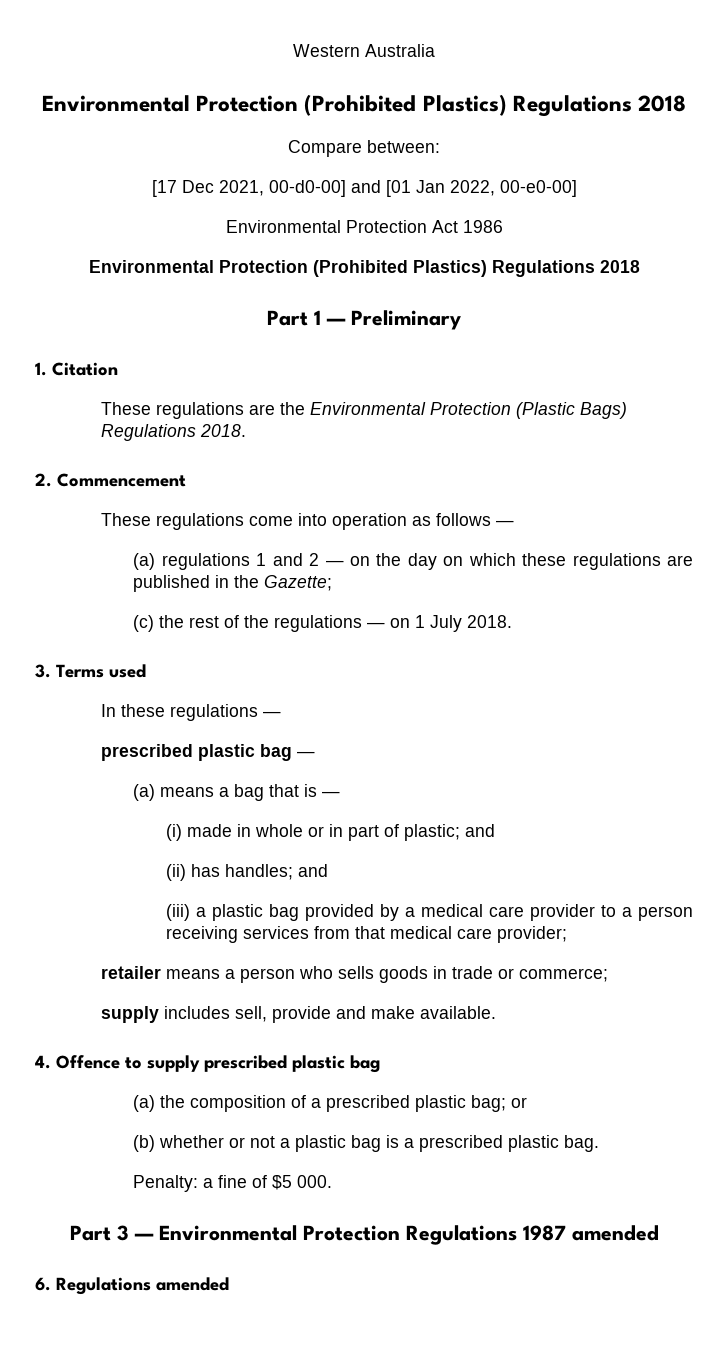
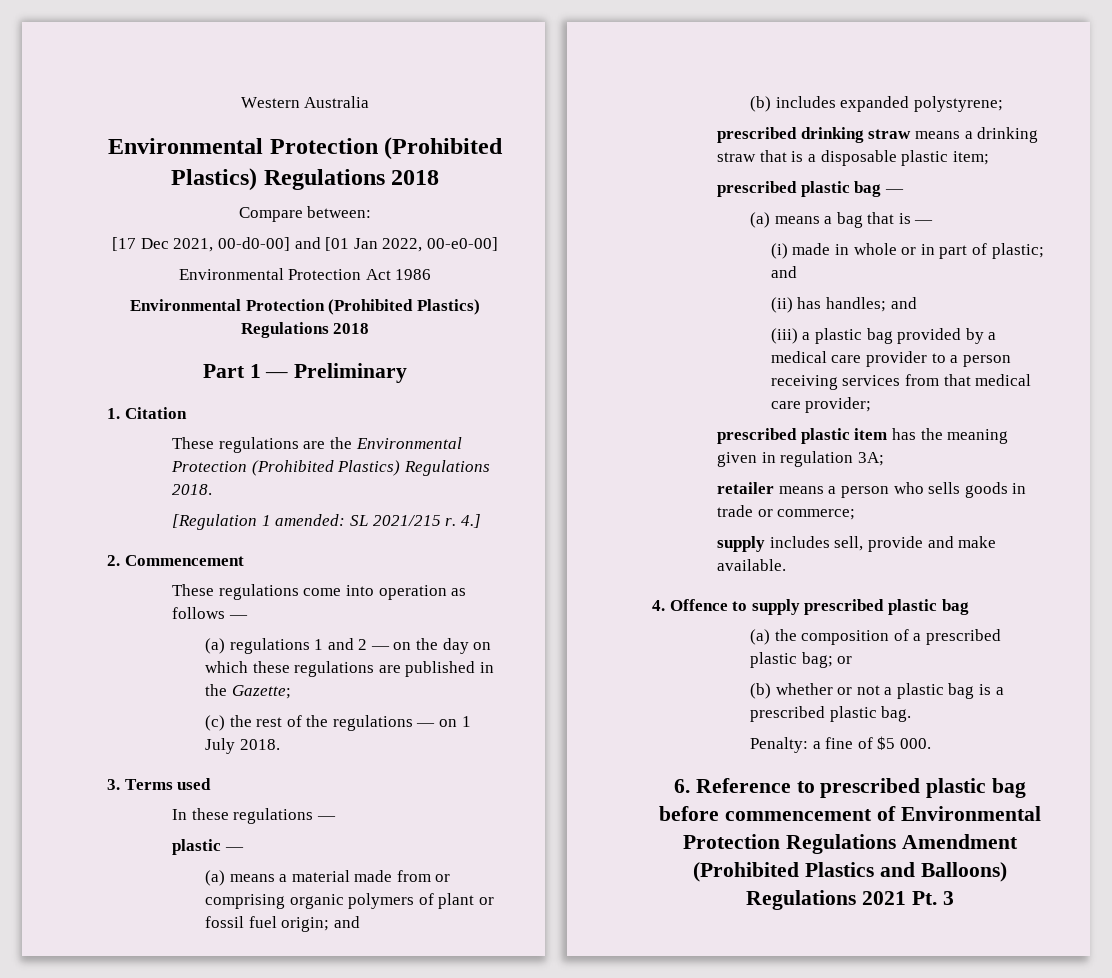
- These regulations are the Environmental Protection (Plastic Bags) Regulations 2018.
+ These regulations are the Environmental Protection (Prohibited Plastics) Regulations 2018.
+ [Regulation 1 amended: SL 2021/215 r. 4.]
+ plastic —
+ (a) means a material made from or comprising organic polymers of plant or fossil fuel origin; and
+ (b) includes expanded polystyrene;
+ prescribed drinking straw means a drinking straw that is a disposable plastic item;
+ prescribed plastic item has the meaning given in regulation 3A;
- Part 3 — Environmental Protection Regulations 1987 amended
- 6. Regulations amended
+ 6. Reference to prescribed plastic bag before commencement of Environmental Protection Regulations Amendment (Prohibited Plastics and Balloons) Regulations 2021 Pt. 3

